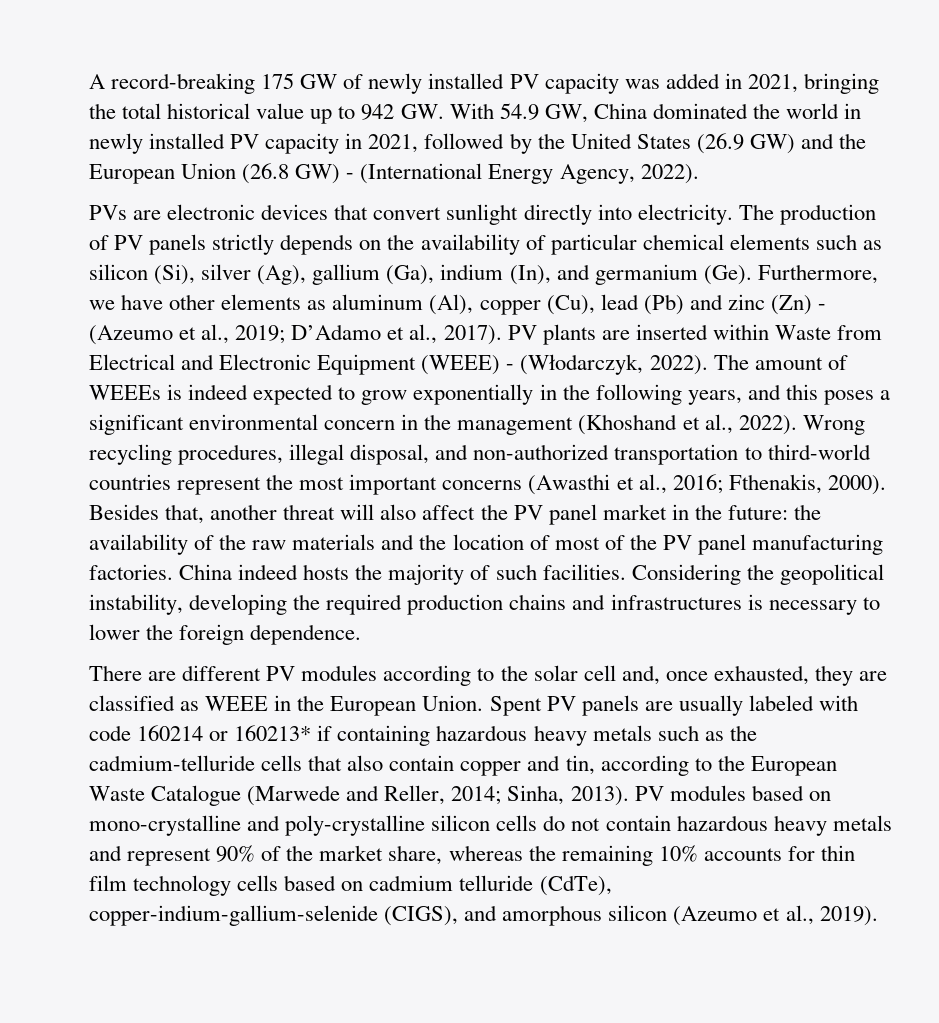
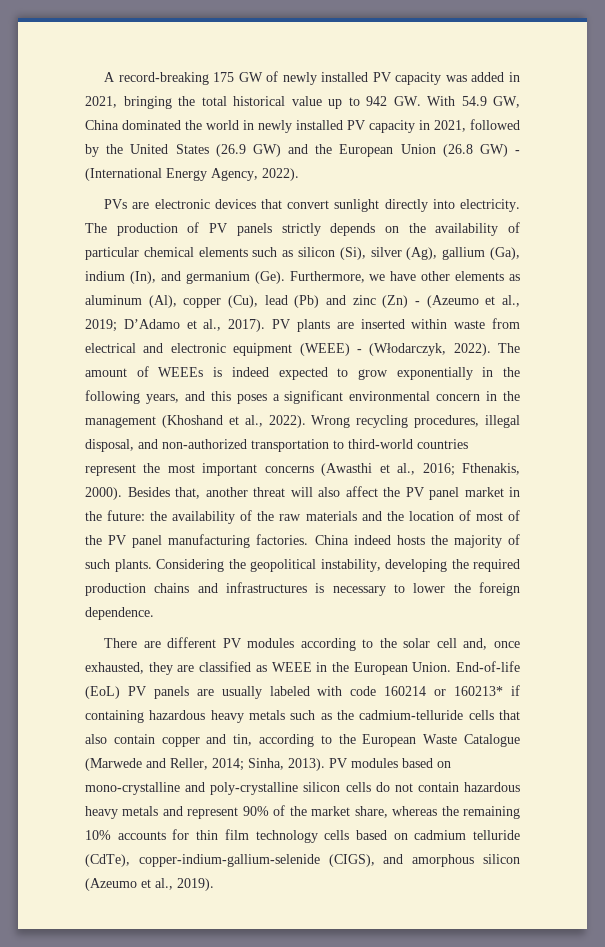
- PV plants are inserted within Waste from Electrical and Electronic Equipment (WEEE) - (Włodarczyk, 2022).
+ PV plants are inserted within waste from electrical and electronic equipment (WEEE) - (Włodarczyk, 2022).
- China indeed hosts the majority of such facilities.
+ China indeed hosts the majority of such plants.
- Spent PV panels are usually labeled with code 160214 or 160213* if containing hazardous heavy metals such as the cadmium-telluride cells that also contain copper and tin, according to the European Waste Catalogue (Marwede and Reller, 2014; Sinha, 2013).
+ End-of-life (EoL) PV panels are usually labeled with code 160214 or 160213* if containing hazardous heavy metals such as the cadmium-telluride cells that also contain copper and tin, according to the European Waste Catalogue (Marwede and Reller, 2014; Sinha, 2013).

